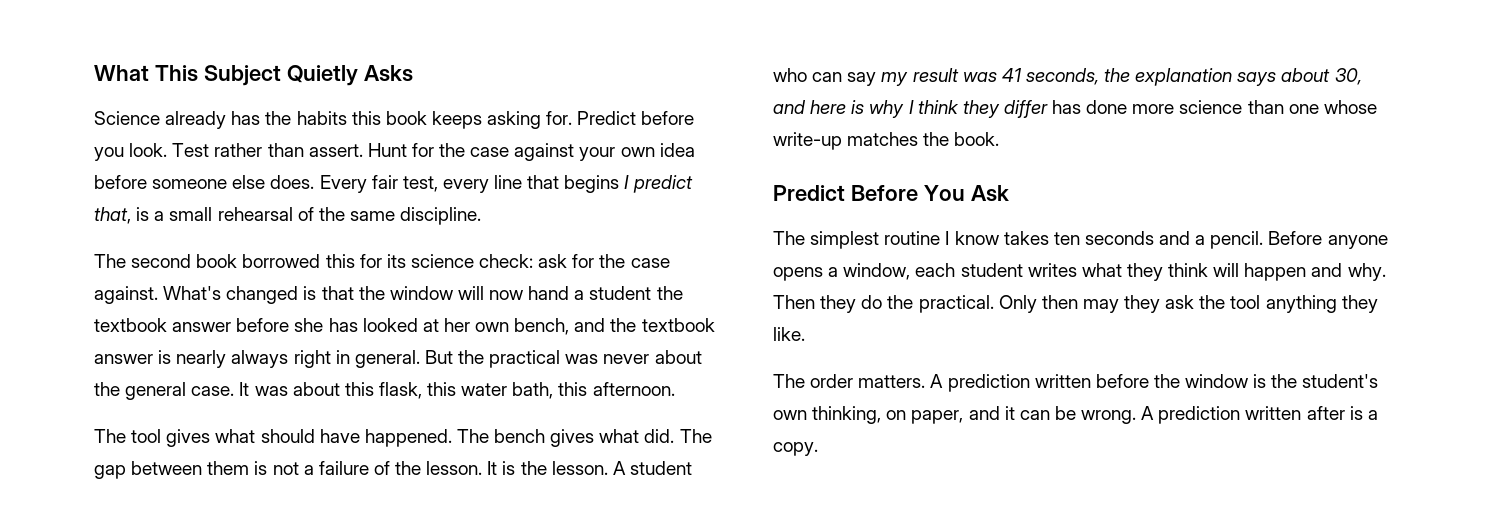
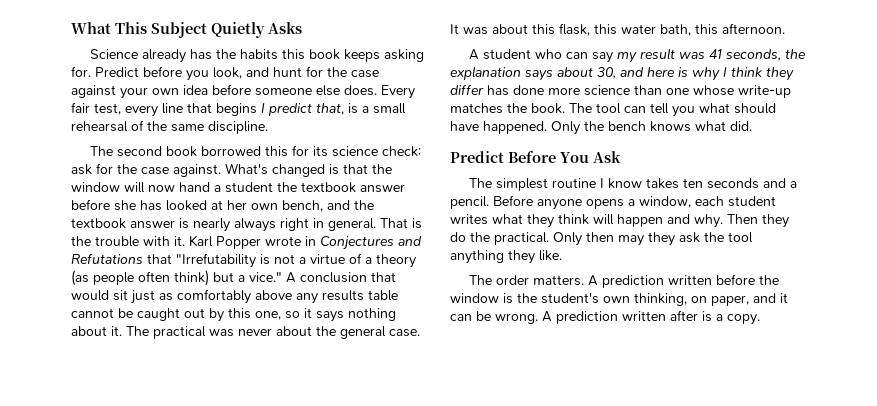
- Predict before you look. Test rather than assert. Hunt for the case against your own idea before someone else does.
+ Predict before you look, and hunt for the case against your own idea before someone else does.
- But the practical was never about the general case.
+ That is the trouble with it. Karl Popper wrote in Conjectures and Refutations that "Irrefutability is not a virtue of a theory (as people often think) but a vice." A conclusion that would sit just as comfortably above any results table cannot be caught out by this one, so it says nothing about it. The practical was never about the general case.
- The tool gives what should have happened. The bench gives what did. The gap between them is not a failure of the lesson. It is the lesson.
+ The tool can tell you what should have happened. Only the bench knows what did.

